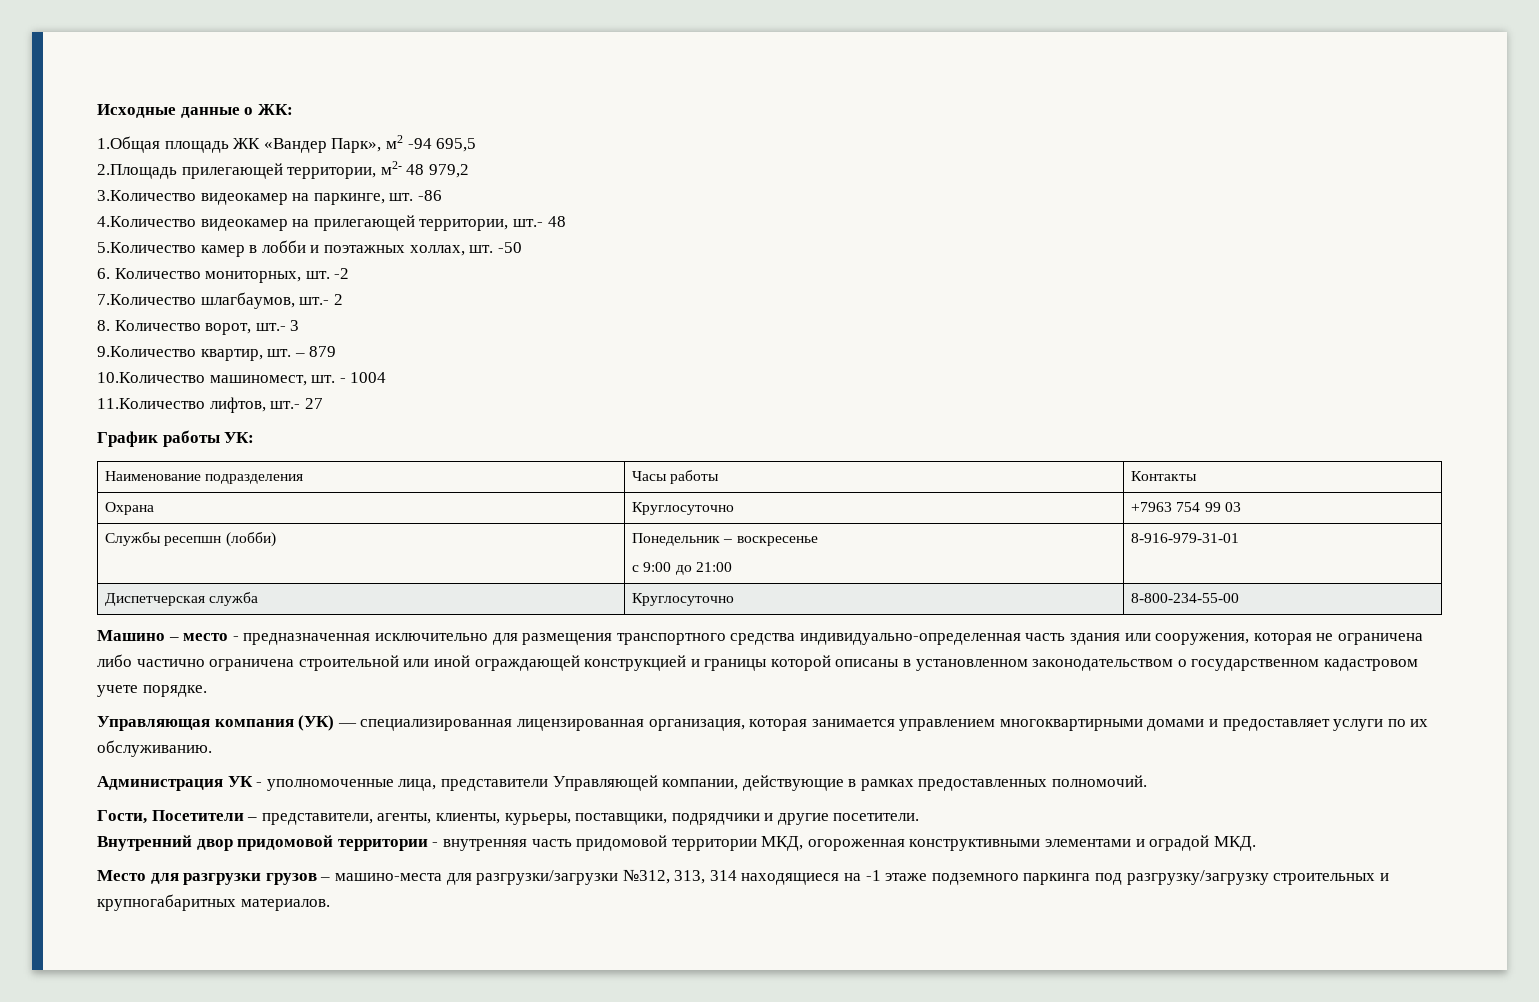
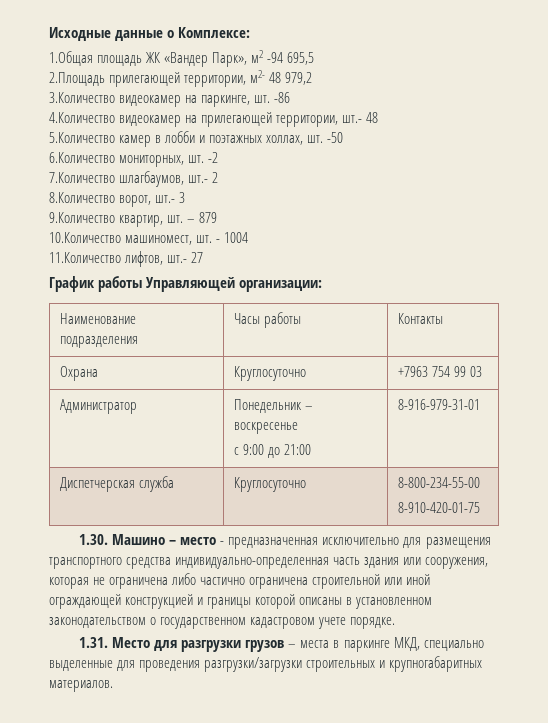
- Исходные данные о ЖК:
+ Исходные данные о Комплексе:
- 6. Количество мониторных, шт.
+ 6.Количество мониторных, шт.
- 8. Количество ворот, шт.- 3
+ 8.Количество ворот, шт.- 3
- График работы УК:
+ График работы Управляющей организации:
- Службы ресепшн (лобби) | Понедельник – воскресенье
+ Администратор | Понедельник – воскресенье
  Диспетчерская служба | Круглосуточно | 8-800-234-55-00
- Машино – место - предназначенная исключительно для размещения транспортного средства индивидуально-определенная часть здания или сооружения, которая не ограничена либо частично ограничена строительной или иной ограждающей конструкцией и границы которой описаны в установленном законодательством о государственном кадастровом учете порядке.
+ 8-910-420-01-75
+ 1.30. Машино – место - предназначенная исключительно для размещения транспортного средства индивидуально-определенная часть здания или сооружения, которая не ограничена либо частично ограничена строительной или иной ограждающей конструкцией и границы которой описаны в установленном законодательством о государственном кадастровом учете порядке.
- Управляющая компания (УК) — специализированная лицензированная организация, которая занимается управлением многоквартирными домами и предоставляет услуги по их обслуживанию.
- Администрация УК - уполномоченные лица, представители Управляющей компании, действующие в рамках предоставленных полномочий.
- Гости, Посетители – представители, агенты, клиенты, курьеры, поставщики, подрядчики и другие посетители.
- Внутренний двор придомовой территории - внутренняя часть придомовой территории МКД, огороженная конструктивными элементами и оградой МКД.
- Место для разгрузки грузов – машино-места для разгрузки/загрузки №312, 313, 314 находящиеся на -1 этаже подземного паркинга под разгрузку/загрузку строительных и крупногабаритных материалов.
+ 1.31. Место для разгрузки грузов – места в паркинге МКД, специально выделенные для проведения разгрузки/загрузки строительных и крупногабаритных материалов.

